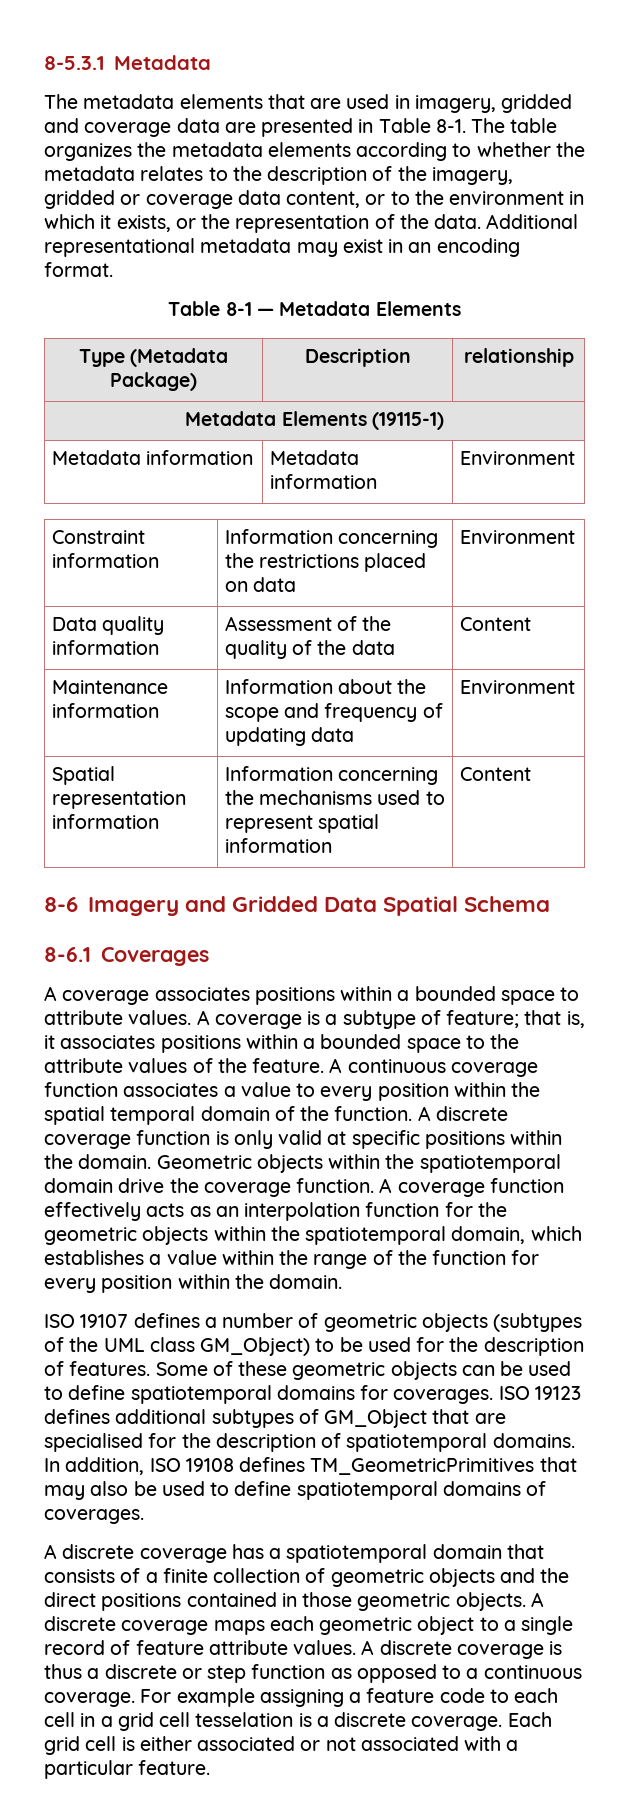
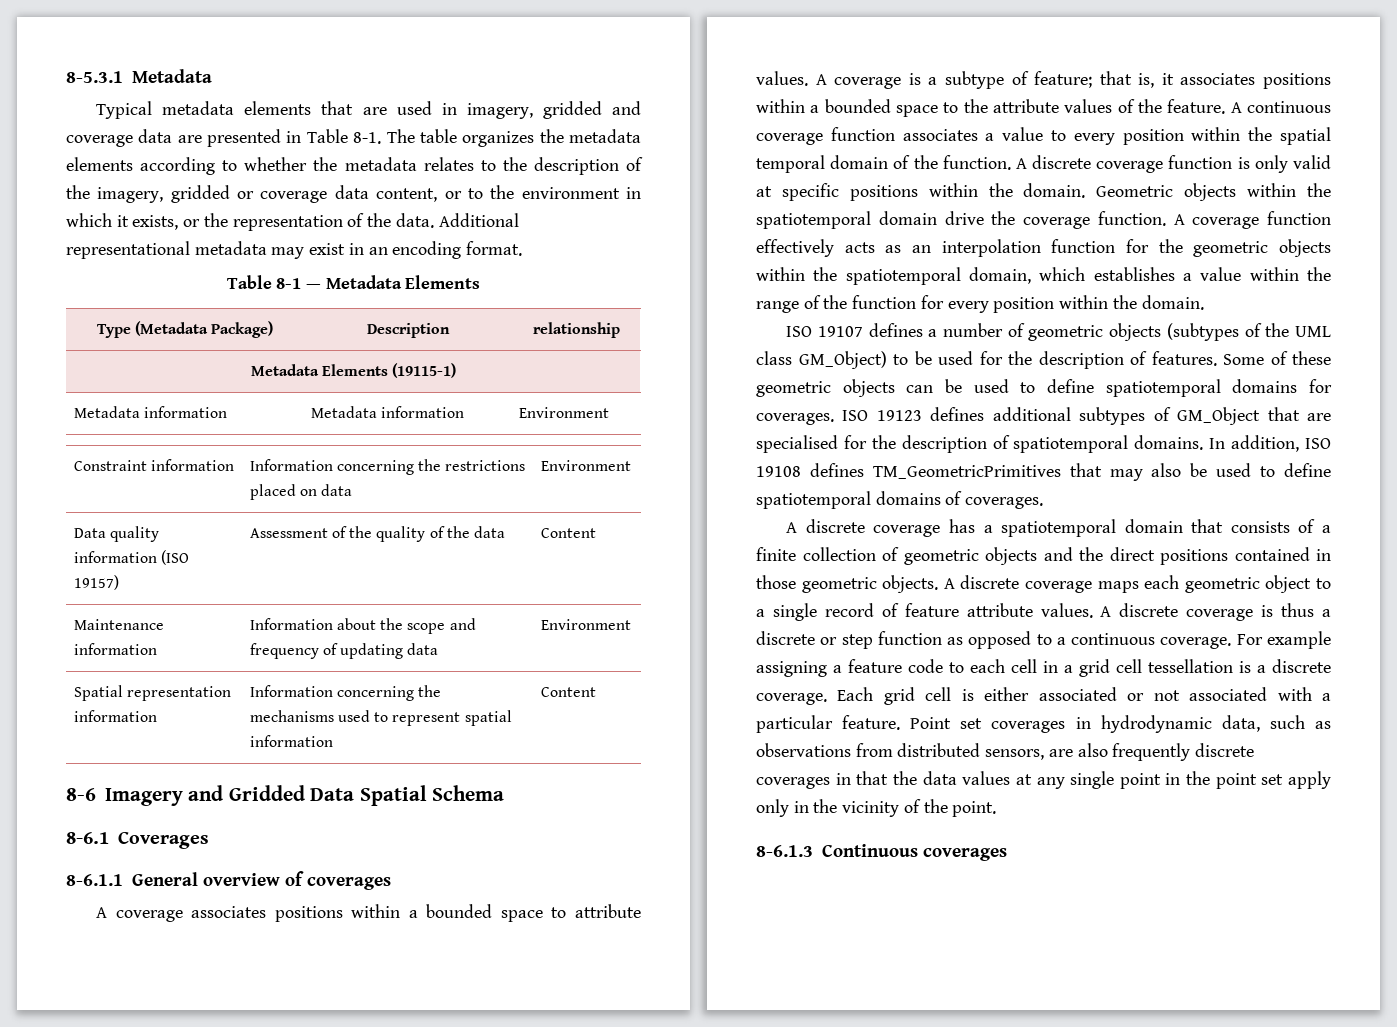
- The metadata elements that are used in imagery, gridded and coverage data are presented in Table 8-1.
+ Typical metadata elements that are used in imagery, gridded and coverage data are presented in Table 8-1.
- Data quality information | Assessment of the quality of the data | Content
+ Data quality information (ISO 19157) | Assessment of the quality of the data | Content
+ 8-6.1.1 General overview of coverages
- For example assigning a feature code to each cell in a grid cell tesselation is a discrete coverage.
+ For example assigning a feature code to each cell in a grid cell tessellation is a discrete coverage.
+ Point set coverages in hydrodynamic data, such as observations from distributed sensors, are also frequently discrete coverages in that the data values at any single point in the point set apply only in the vicinity of the point.
+ 8-6.1.3 Continuous coverages

